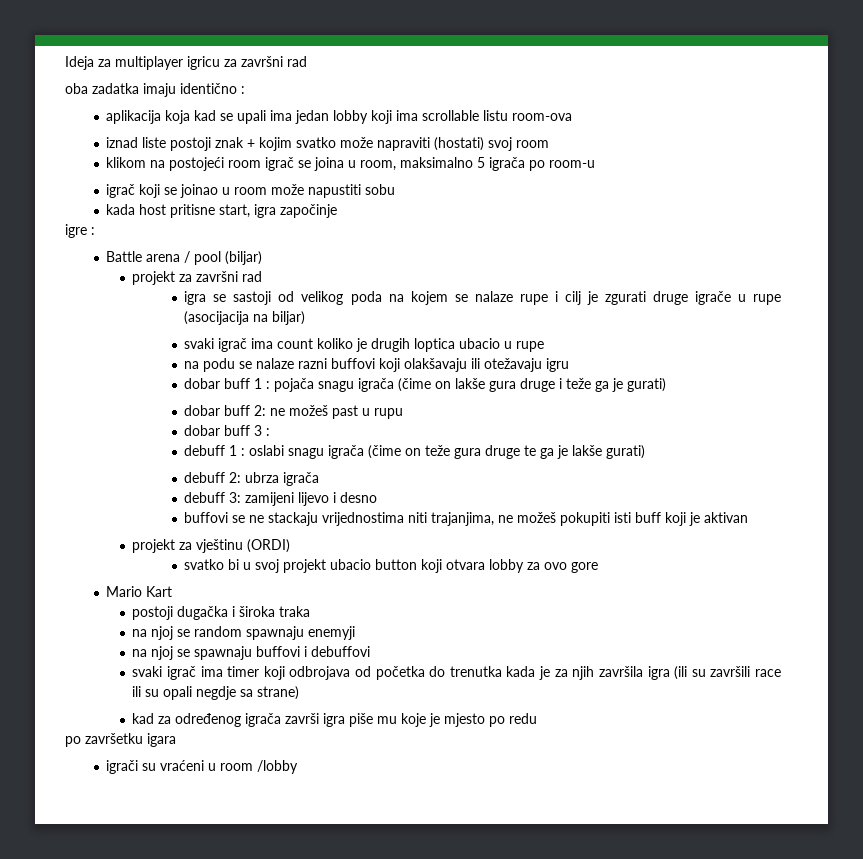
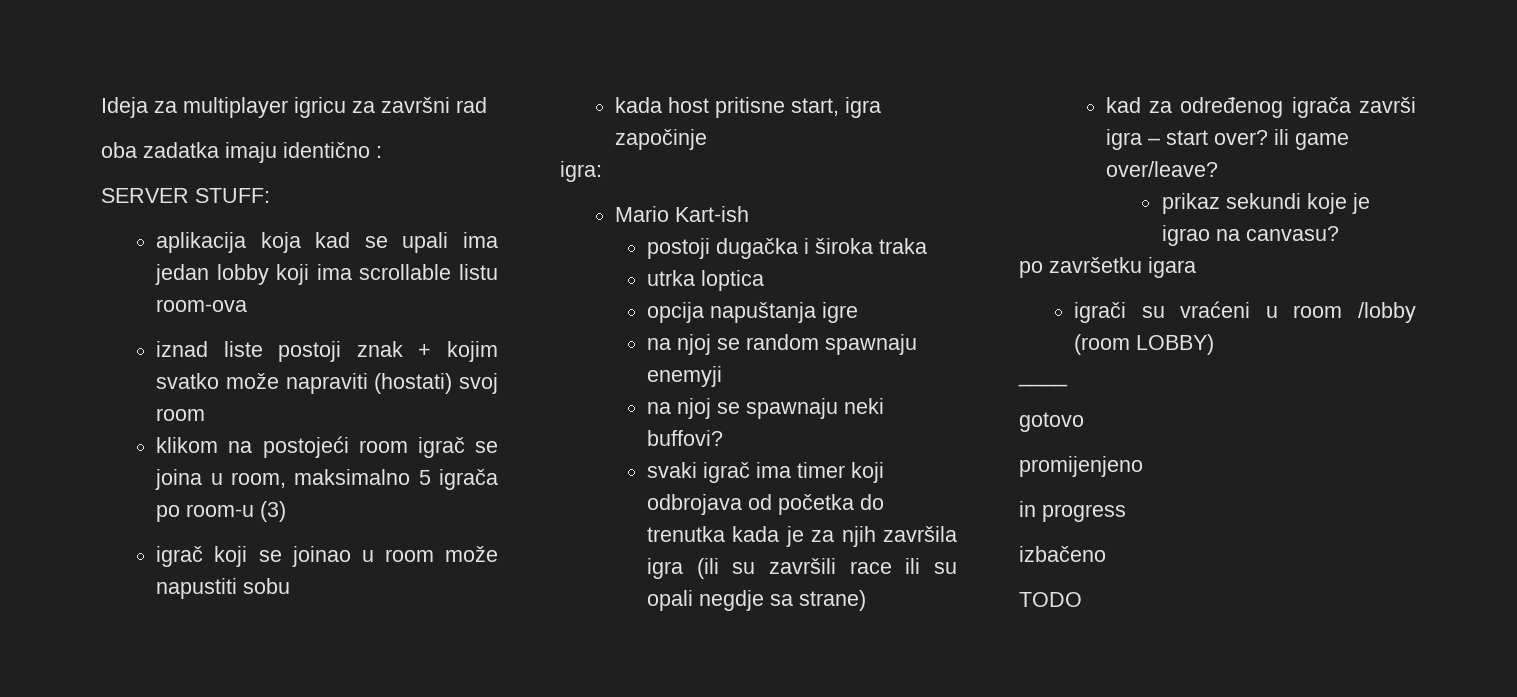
+ SERVER STUFF:
- klikom na postojeći room igrač se joina u room, maksimalno 5 igrača po room-u
+ klikom na postojeći room igrač se joina u room, maksimalno 5 igrača po room-u (3)
- igre :
- Battle arena / pool (biljar)
- projekt za završni rad
- igra se sastoji od velikog poda na kojem se nalaze rupe i cilj je zgurati druge igrače u rupe (asocijacija na biljar)
- svaki igrač ima count koliko je drugih loptica ubacio u rupe
- na podu se nalaze razni buffovi koji olakšavaju ili otežavaju igru
- dobar buff 1 : pojača snagu igrača (čime on lakše gura druge i teže ga je gurati)
- dobar buff 2: ne možeš past u rupu
- dobar buff 3 :
- debuff 1 : oslabi snagu igrača (čime on teže gura druge te ga je lakše gurati)
- debuff 2: ubrza igrača
- debuff 3: zamijeni lijevo i desno
- buffovi se ne stackaju vrijednostima niti trajanjima, ne možeš pokupiti isti buff koji je aktivan
- projekt za vještinu (ORDI)
- svatko bi u svoj projekt ubacio button koji otvara lobby za ovo gore
+ igra:
- Mario Kart
+ Mario Kart-ish
+ utrka loptica
+ opcija napuštanja igre
- na njoj se spawnaju buffovi i debuffovi
+ na njoj se spawnaju neki buffovi?
- kad za određenog igrača završi igra piše mu koje je mjesto po redu
+ kad za određenog igrača završi igra – start over? ili game over/leave?
+ prikaz sekundi koje je igrao na canvasu?
- igrači su vraćeni u room /lobby
+ igrači su vraćeni u room /lobby (room LOBBY)
+ ____
+ gotovo
+ promijenjeno
+ in progress
+ izbačeno
+ TODO

